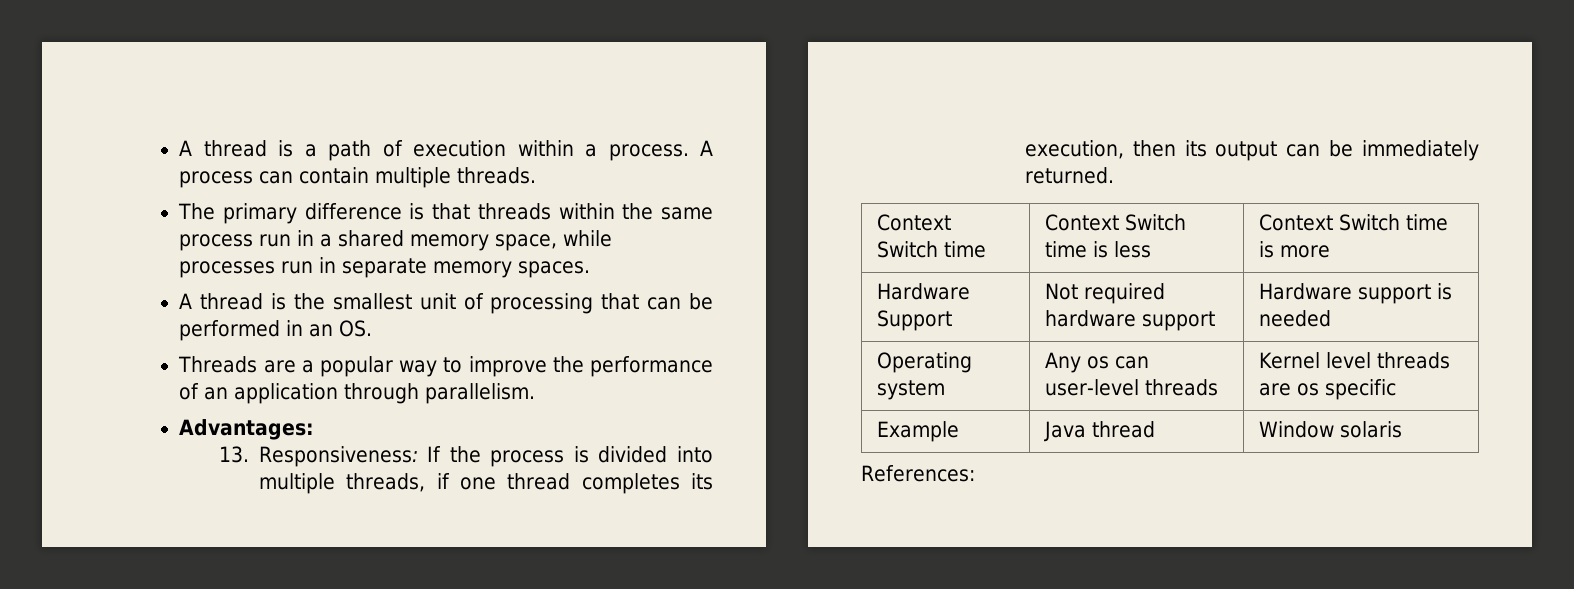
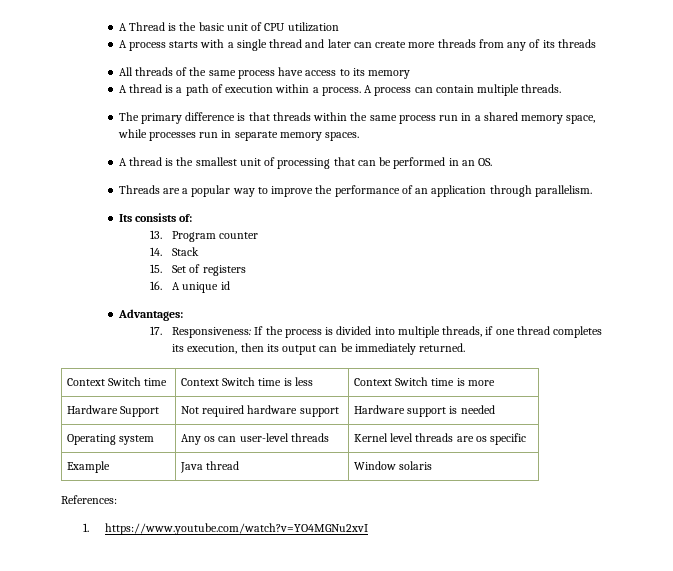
+ A Thread is the basic unit of CPU utilization
+ A process starts with a single thread and later can create more threads from any of its threads
+ All threads of the same process have access to its memory
+ Its consists of:
+ 13. Program counter
+ 14. Stack
+ 15. Set of registers
+ 16. A unique id
- 13. Responsiveness: If the process is divided into multiple threads, if one thread completes its execution, then its output can be immediately returned.
+ 17. Responsiveness: If the process is divided into multiple threads, if one thread completes its execution, then its output can be immediately returned.
+ 1. https://www.youtube.com/watch?v=YO4MGNu2xvI

